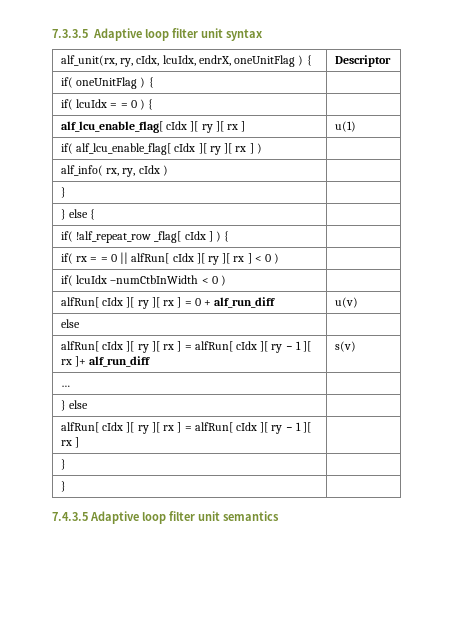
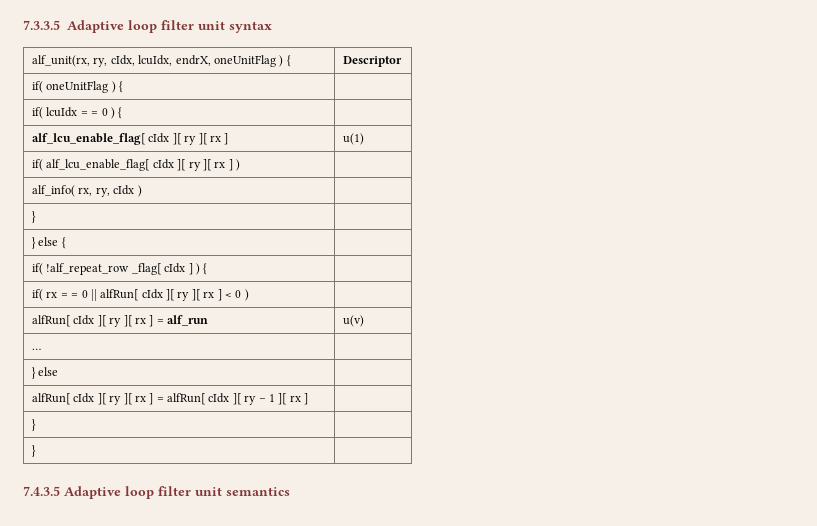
- if( lcuIdx –numCtbInWidth < 0 ) |
- alfRun[ cIdx ][ ry ][ rx ] = 0 + alf_run_diff | u(v)
- else |
- alfRun[ cIdx ][ ry ][ rx ] = alfRun[ cIdx ][ ry − 1 ][ rx ]+ alf_run_diff | s(v)
+ alfRun[ cIdx ][ ry ][ rx ] = alf_run | u(v)

